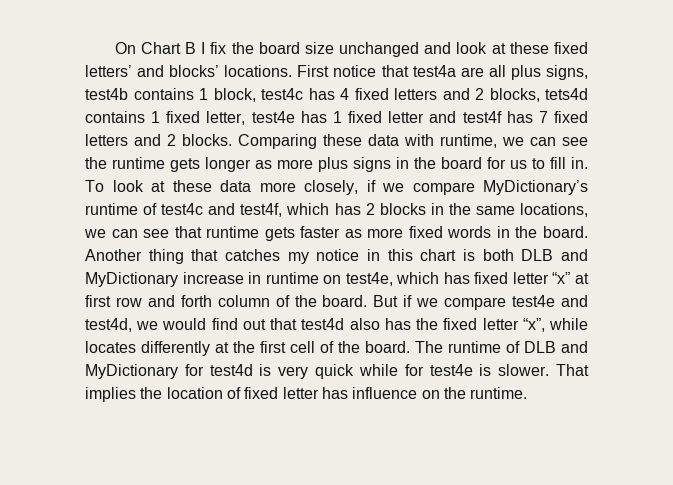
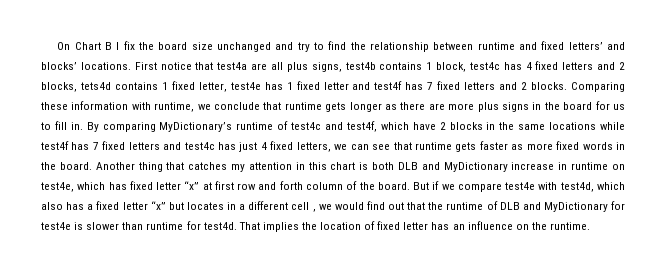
- On Chart B I fix the board size unchanged and look at these fixed letters’ and blocks’ locations.
+ On Chart B I fix the board size unchanged and try to find the relationship between runtime and fixed letters’ and blocks’ locations.
- Comparing these data with runtime, we can see the runtime gets longer as more plus signs in the board for us to fill in.
+ Comparing these information with runtime, we conclude that runtime gets longer as there are more plus signs in the board for us to fill in.
- To look at these data more closely, if we compare MyDictionary’s runtime of test4c and test4f, which has 2 blocks in the same locations, we can see that runtime gets faster as more fixed words in the board.
+ By comparing MyDictionary’s runtime of test4c and test4f, which have 2 blocks in the same locations while test4f has 7 fixed letters and test4c has just 4 fixed letters, we can see that runtime gets faster as more fixed words in the board.
- Another thing that catches my notice in this chart is both DLB and MyDictionary increase in runtime on test4e, which has fixed letter “x” at first row and forth column of the board.
+ Another thing that catches my attention in this chart is both DLB and MyDictionary increase in runtime on test4e, which has fixed letter “x” at first row and forth column of the board.
- But if we compare test4e and test4d, we would find out that test4d also has the fixed letter “x”, while locates differently at the first cell of the board. The runtime of DLB and MyDictionary for test4d is very quick while for test4e is slower.
+ But if we compare test4e with test4d, which also has a fixed letter “x” but locates in a different cell , we would find out that the runtime of DLB and MyDictionary for test4e is slower than runtime for test4d.
- That implies the location of fixed letter has influence on the runtime.
+ That implies the location of fixed letter has an influence on the runtime.

